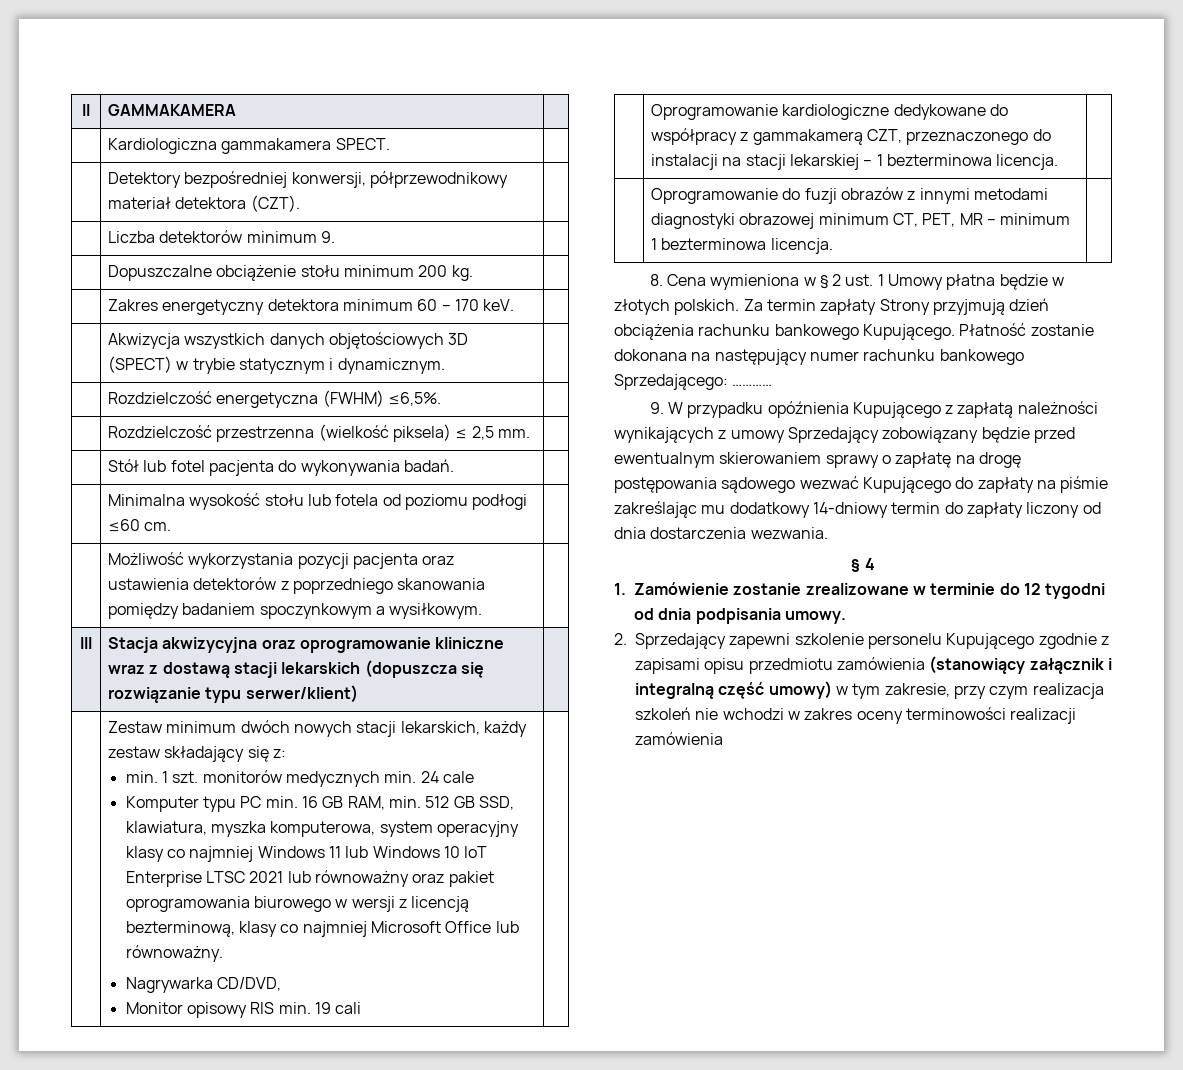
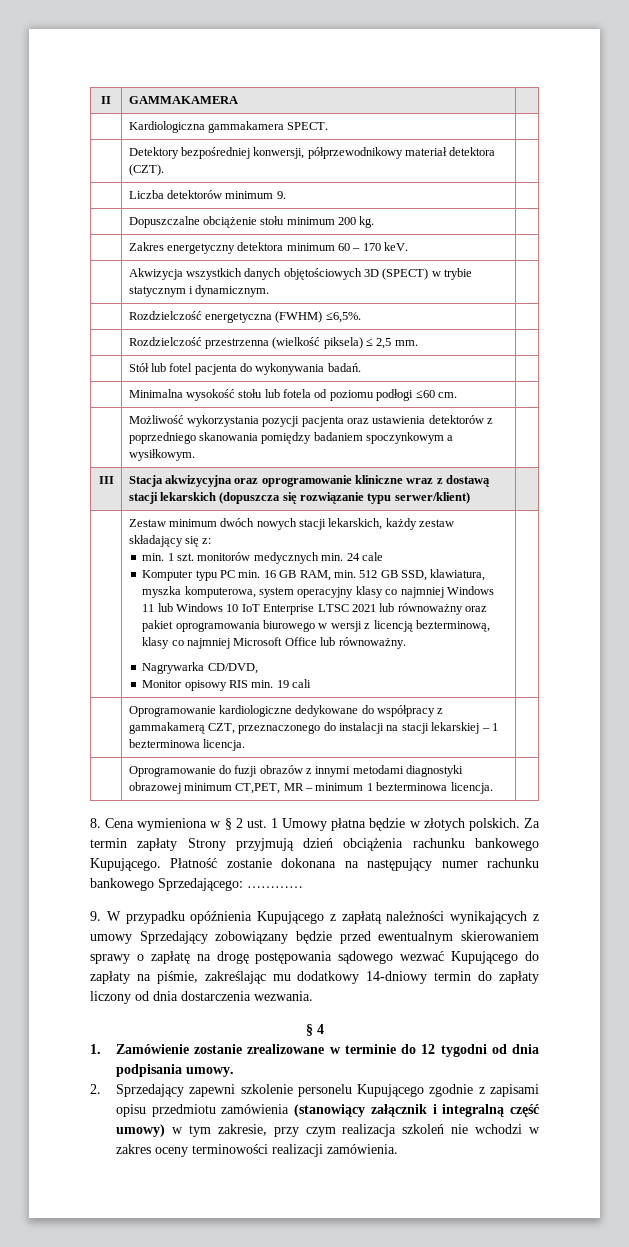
- | Oprogramowanie do fuzji obrazów z innymi metodami diagnostyki obrazowej minimum CT, PET, MR – minimum 1 bezterminowa licencja. |
+ | Oprogramowanie do fuzji obrazów z innymi metodami diagnostyki obrazowej minimum CT,PET, MR – minimum 1 bezterminowa licencja. |
- 9. W przypadku opóźnienia Kupującego z zapłatą należności wynikających z umowy Sprzedający zobowiązany będzie przed ewentualnym skierowaniem sprawy o zapłatę na drogę postępowania sądowego wezwać Kupującego do zapłaty na piśmie zakreślając mu dodatkowy 14-dniowy termin do zapłaty liczony od dnia dostarczenia wezwania.
+ 9. W przypadku opóźnienia Kupującego z zapłatą należności wynikających z umowy Sprzedający zobowiązany będzie przed ewentualnym skierowaniem sprawy o zapłatę na drogę postępowania sądowego wezwać Kupującego do zapłaty na piśmie, zakreślając mu dodatkowy 14-dniowy termin do zapłaty liczony od dnia dostarczenia wezwania.
- 2. Sprzedający zapewni szkolenie personelu Kupującego zgodnie z zapisami opisu przedmiotu zamówienia (stanowiący załącznik i integralną część umowy) w tym zakresie, przy czym realizacja szkoleń nie wchodzi w zakres oceny terminowości realizacji zamówienia
+ 2. Sprzedający zapewni szkolenie personelu Kupującego zgodnie z zapisami opisu przedmiotu zamówienia (stanowiący załącznik i integralną część umowy) w tym zakresie, przy czym realizacja szkoleń nie wchodzi w zakres oceny terminowości realizacji zamówienia.

